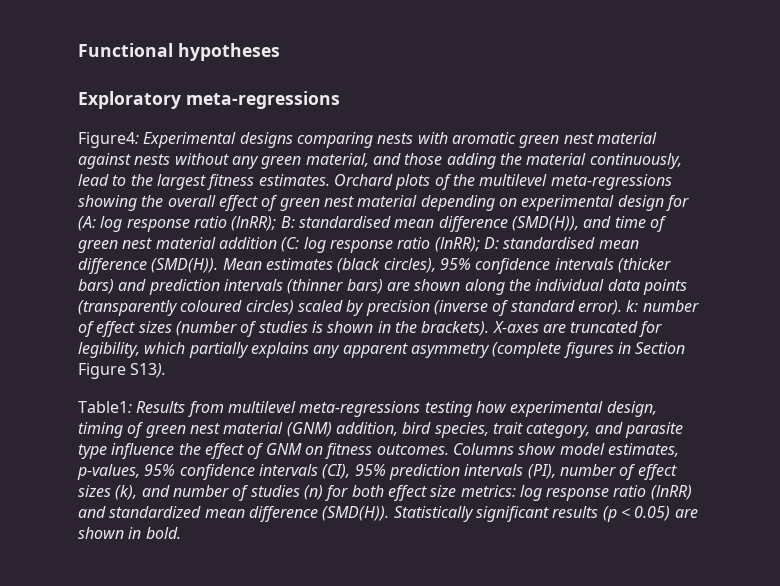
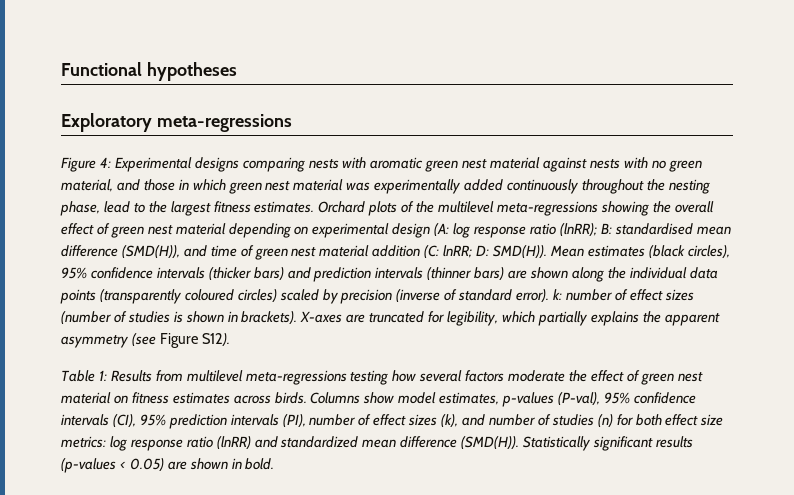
- Figure4: Experimental designs comparing nests with aromatic green nest material against nests without any green material, and those adding the material continuously, lead to the largest fitness estimates.
+ Figure 4: Experimental designs comparing nests with aromatic green nest material against nests with no green material, and those in which green nest material was experimentally added continuously throughout the nesting phase, lead to the largest fitness estimates.
- Orchard plots of the multilevel meta-regressions showing the overall effect of green nest material depending on experimental design for (A: log response ratio (lnRR); B: standardised mean difference (SMD(H)), and time of green nest material addition (C: log response ratio (lnRR); D: standardised mean difference (SMD(H)).
+ Orchard plots of the multilevel meta-regressions showing the overall effect of green nest material depending on experimental design (A: log response ratio (lnRR); B: standardised mean difference (SMD(H)), and time of green nest material addition (C: lnRR; D: SMD(H)).
- Mean estimates (black circles), 95% confidence intervals (thicker bars) and prediction intervals (thinner bars) are shown along the individual data points (transparently coloured circles) scaled by precision (inverse of standard error). k: number of effect sizes (number of studies is shown in the brackets).
+ Mean estimates (black circles), 95% confidence intervals (thicker bars) and prediction intervals (thinner bars) are shown along the individual data points (transparently coloured circles) scaled by precision (inverse of standard error). k: number of effect sizes (number of studies is shown in brackets).
- X-axes are truncated for legibility, which partially explains any apparent asymmetry (complete figures in Section Figure S13).
- Table1: Results from multilevel meta-regressions testing how experimental design, timing of green nest material (GNM) addition, bird species, trait category, and parasite type influence the effect of GNM on fitness outcomes.
+ X-axes are truncated for legibility, which partially explains the apparent asymmetry (see Figure S12).
+ Table 1: Results from multilevel meta-regressions testing how several factors moderate the effect of green nest material on fitness estimates across birds.
- Columns show model estimates, p-values, 95% confidence intervals (CI), 95% prediction intervals (PI), number of effect sizes (k), and number of studies (n) for both effect size metrics: log response ratio (lnRR) and standardized mean difference (SMD(H)).
+ Columns show model estimates, p-values (P-val), 95% confidence intervals (CI), 95% prediction intervals (PI), number of effect sizes (k), and number of studies (n) for both effect size metrics: log response ratio (lnRR) and standardized mean difference (SMD(H)).
- Statistically significant results (p < 0.05) are shown in bold.
+ Statistically significant results (p-values < 0.05) are shown in bold.

